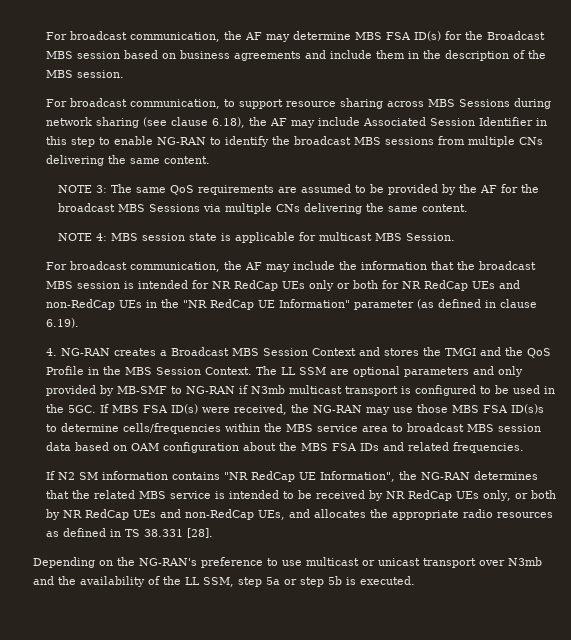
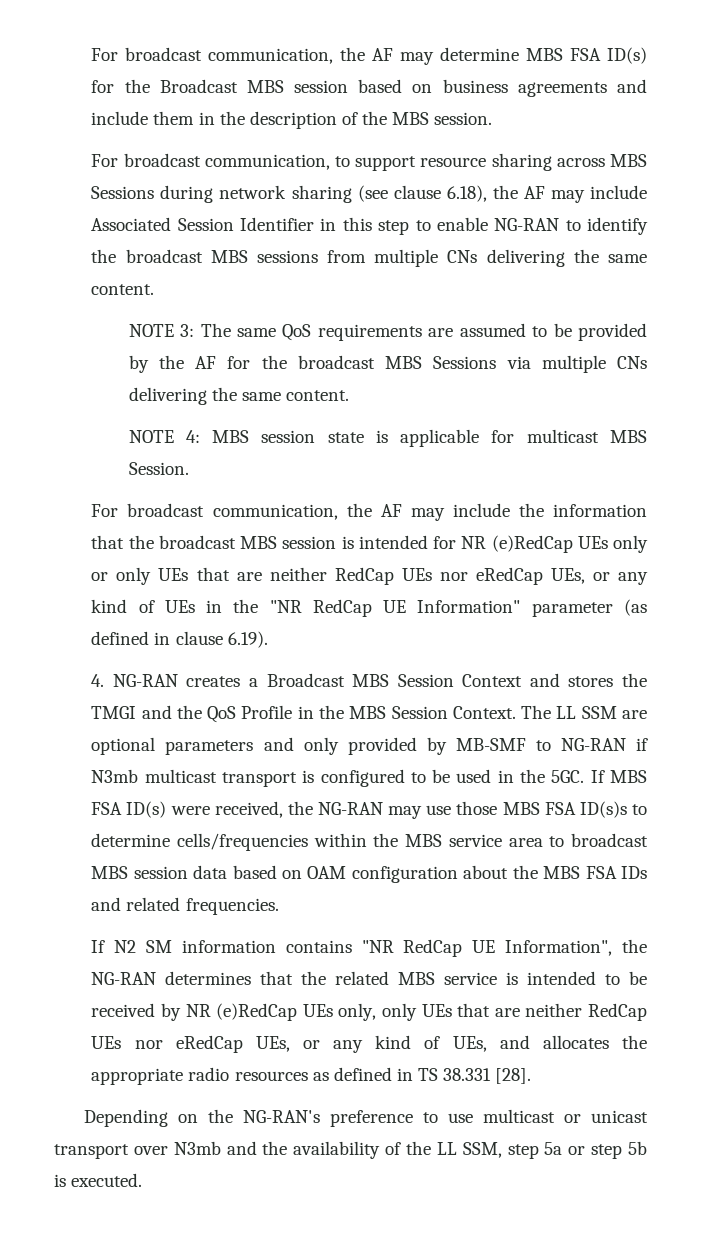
- For broadcast communication, the AF may include the information that the broadcast MBS session is intended for NR RedCap UEs only or both for NR RedCap UEs and non-RedCap UEs in the "NR RedCap UE Information" parameter (as defined in clause 6.19).
+ For broadcast communication, the AF may include the information that the broadcast MBS session is intended for NR (e)RedCap UEs only or only UEs that are neither RedCap UEs nor eRedCap UEs, or any kind of UEs in the "NR RedCap UE Information" parameter (as defined in clause 6.19).
- If N2 SM information contains "NR RedCap UE Information", the NG-RAN determines that the related MBS service is intended to be received by NR RedCap UEs only, or both by NR RedCap UEs and non-RedCap UEs, and allocates the appropriate radio resources as defined in TS 38.331 [28].
+ If N2 SM information contains "NR RedCap UE Information", the NG-RAN determines that the related MBS service is intended to be received by NR (e)RedCap UEs only, only UEs that are neither RedCap UEs nor eRedCap UEs, or any kind of UEs, and allocates the appropriate radio resources as defined in TS 38.331 [28].

